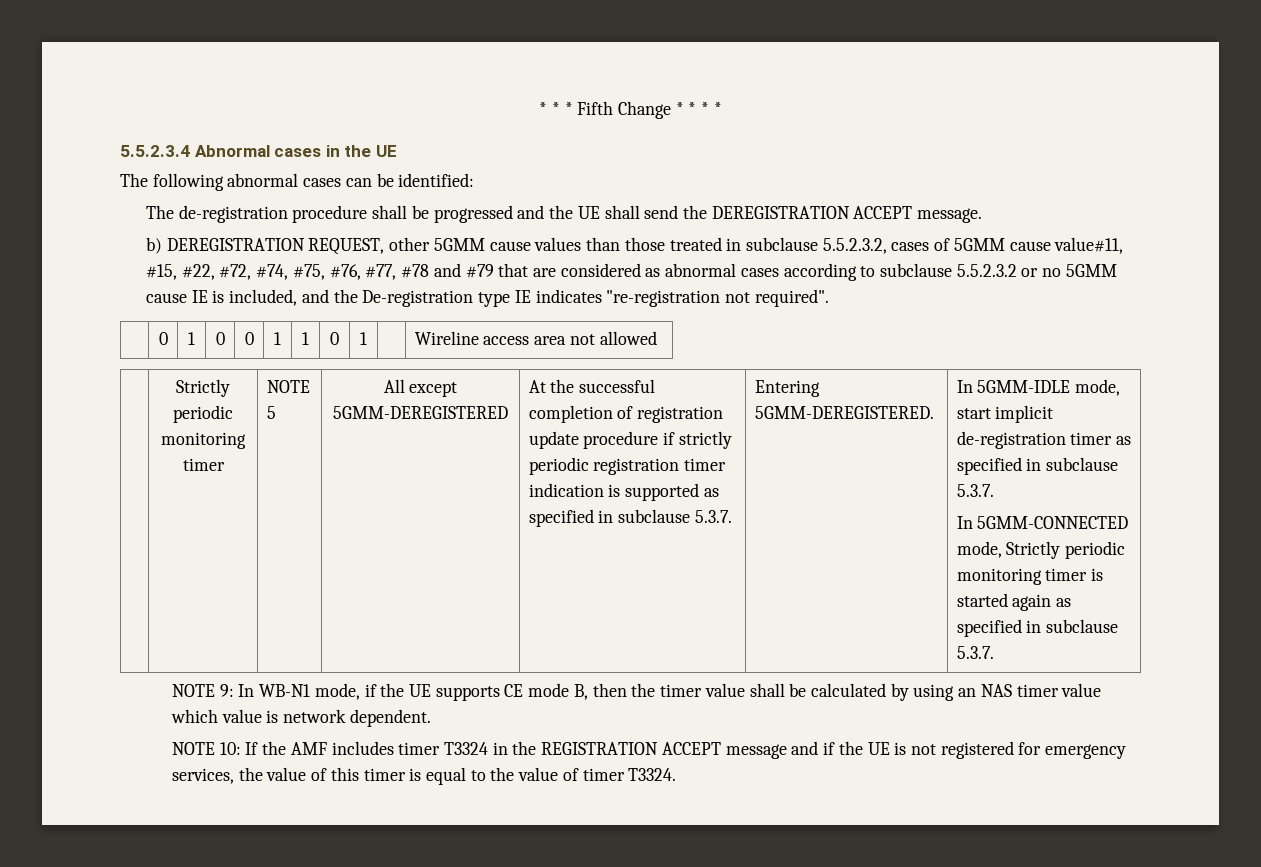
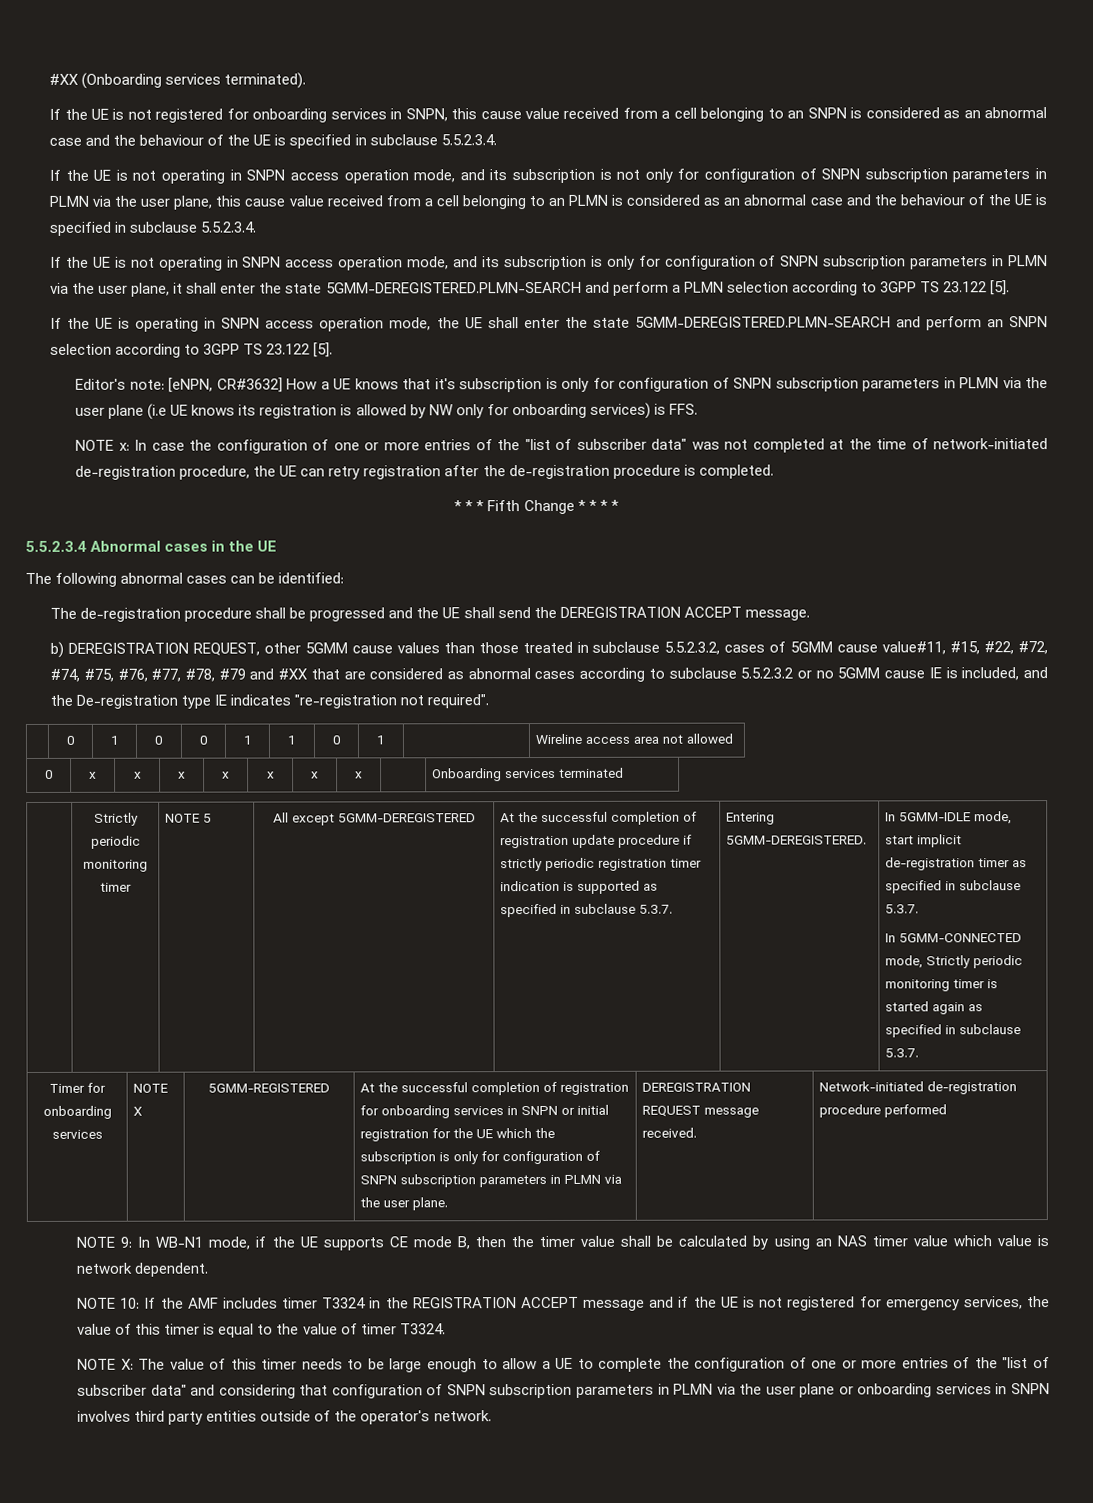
+ #XX (Onboarding services terminated).
+ If the UE is not registered for onboarding services in SNPN, this cause value received from a cell belonging to an SNPN is considered as an abnormal case and the behaviour of the UE is specified in subclause 5.5.2.3.4.
+ If the UE is not operating in SNPN access operation mode, and its subscription is not only for configuration of SNPN subscription parameters in PLMN via the user plane, this cause value received from a cell belonging to an PLMN is considered as an abnormal case and the behaviour of the UE is specified in subclause 5.5.2.3.4.
+ If the UE is not operating in SNPN access operation mode, and its subscription is only for configuration of SNPN subscription parameters in PLMN via the user plane, it shall enter the state 5GMM-DEREGISTERED.PLMN-SEARCH and perform a PLMN selection according to 3GPP TS 23.122 [5].
+ If the UE is operating in SNPN access operation mode, the UE shall enter the state 5GMM-DEREGISTERED.PLMN-SEARCH and perform an SNPN selection according to 3GPP TS 23.122 [5].
+ Editor's note: [eNPN, CR#3632] How a UE knows that it's subscription is only for configuration of SNPN subscription parameters in PLMN via the user plane (i.e UE knows its registration is allowed by NW only for onboarding services) is FFS.
+ NOTE x: In case the configuration of one or more entries of the "list of subscriber data" was not completed at the time of network-initiated de-registration procedure, the UE can retry registration after the de-registration procedure is completed.
- b) DEREGISTRATION REQUEST, other 5GMM cause values than those treated in subclause 5.5.2.3.2, cases of 5GMM cause value#11, #15, #22, #72, #74, #75, #76, #77, #78 and #79 that are considered as abnormal cases according to subclause 5.5.2.3.2 or no 5GMM cause IE is included, and the De-registration type IE indicates "re-registration not required".
+ b) DEREGISTRATION REQUEST, other 5GMM cause values than those treated in subclause 5.5.2.3.2, cases of 5GMM cause value#11, #15, #22, #72, #74, #75, #76, #77, #78, #79 and #XX that are considered as abnormal cases according to subclause 5.5.2.3.2 or no 5GMM cause IE is included, and the De-registration type IE indicates "re-registration not required".
+ 0 | x | x | x | x | x | x | x | | Onboarding services terminated
+ Timer for onboarding services | NOTE X | 5GMM-REGISTERED | At the successful completion of registration for onboarding services in SNPN or initial registration for the UE which the subscription is only for configuration of SNPN subscription parameters in PLMN via the user plane. | DEREGISTRATION REQUEST message received. | Network-initiated de-registration procedure performed
+ NOTE X: The value of this timer needs to be large enough to allow a UE to complete the configuration of one or more entries of the "list of subscriber data" and considering that configuration of SNPN subscription parameters in PLMN via the user plane or onboarding services in SNPN involves third party entities outside of the operator's network.

